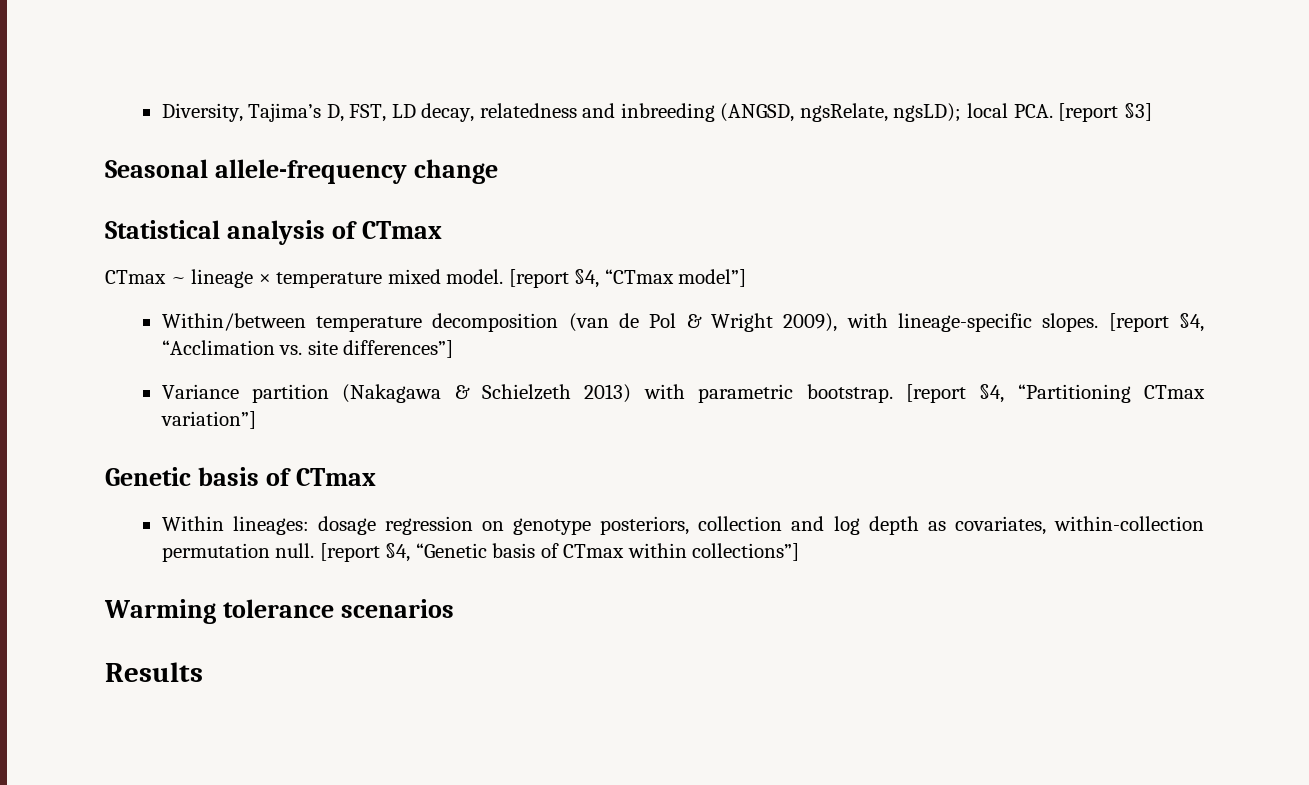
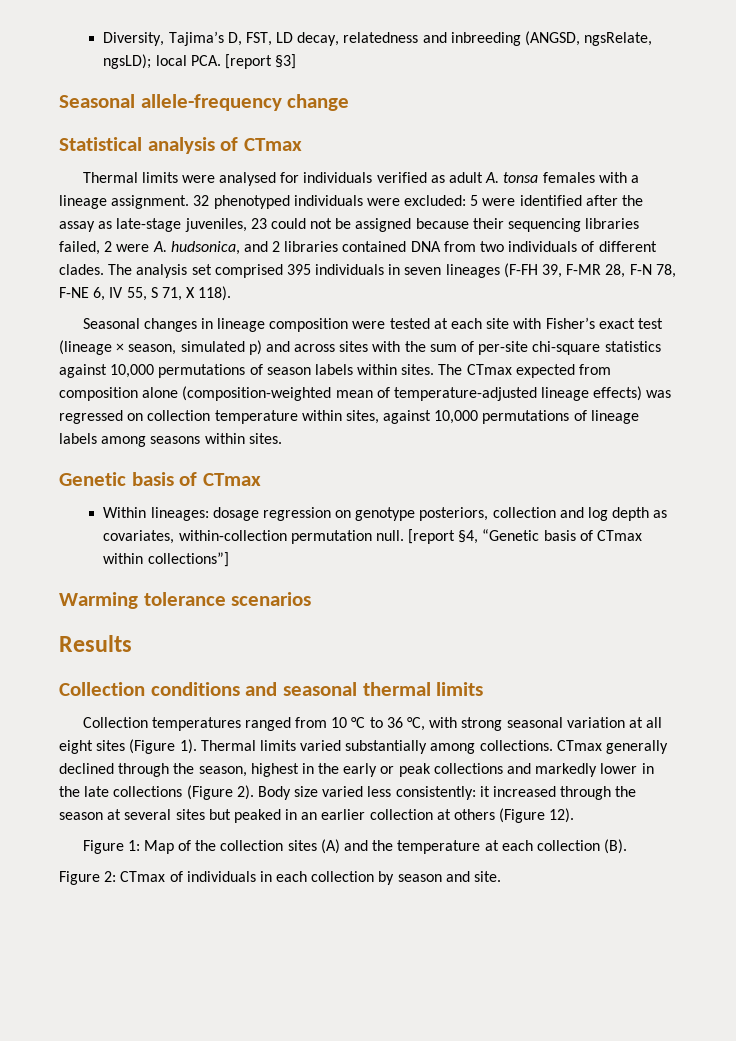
- CTmax ~ lineage × temperature mixed model. [report §4, “CTmax model”]
- Within/between temperature decomposition (van de Pol & Wright 2009), with lineage-specific slopes. [report §4, “Acclimation vs. site differences”]
- Variance partition (Nakagawa & Schielzeth 2013) with parametric bootstrap. [report §4, “Partitioning CTmax variation”]
+ Thermal limits were analysed for individuals verified as adult A. tonsa females with a lineage assignment. 32 phenotyped individuals were excluded: 5 were identified after the assay as late-stage juveniles, 23 could not be assigned because their sequencing libraries failed, 2 were A. hudsonica, and 2 libraries contained DNA from two individuals of different clades. The analysis set comprised 395 individuals in seven lineages (F-FH 39, F-MR 28, F-N 78, F-NE 6, IV 55, S 71, X 118).
+ Seasonal changes in lineage composition were tested at each site with Fisher’s exact test (lineage × season, simulated p) and across sites with the sum of per-site chi-square statistics against 10,000 permutations of season labels within sites. The CTmax expected from composition alone (composition-weighted mean of temperature-adjusted lineage effects) was regressed on collection temperature within sites, against 10,000 permutations of lineage labels among seasons within sites.
+ Collection conditions and seasonal thermal limits
+ Collection temperatures ranged from 10 °C to 36 °C, with strong seasonal variation at all eight sites (Figure 1). Thermal limits varied substantially among collections. CTmax generally declined through the season, highest in the early or peak collections and markedly lower in the late collections (Figure 2). Body size varied less consistently: it increased through the season at several sites but peaked in an earlier collection at others (Figure 12).
+ Figure 1: Map of the collection sites (A) and the temperature at each collection (B).
+ Figure 2: CTmax of individuals in each collection by season and site.

